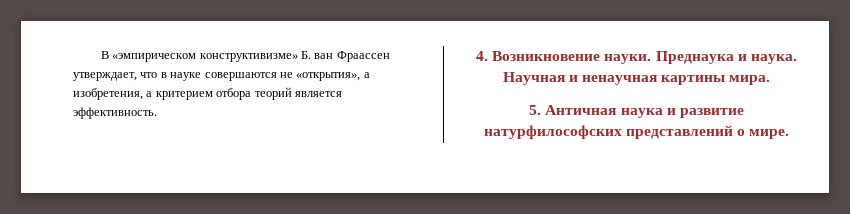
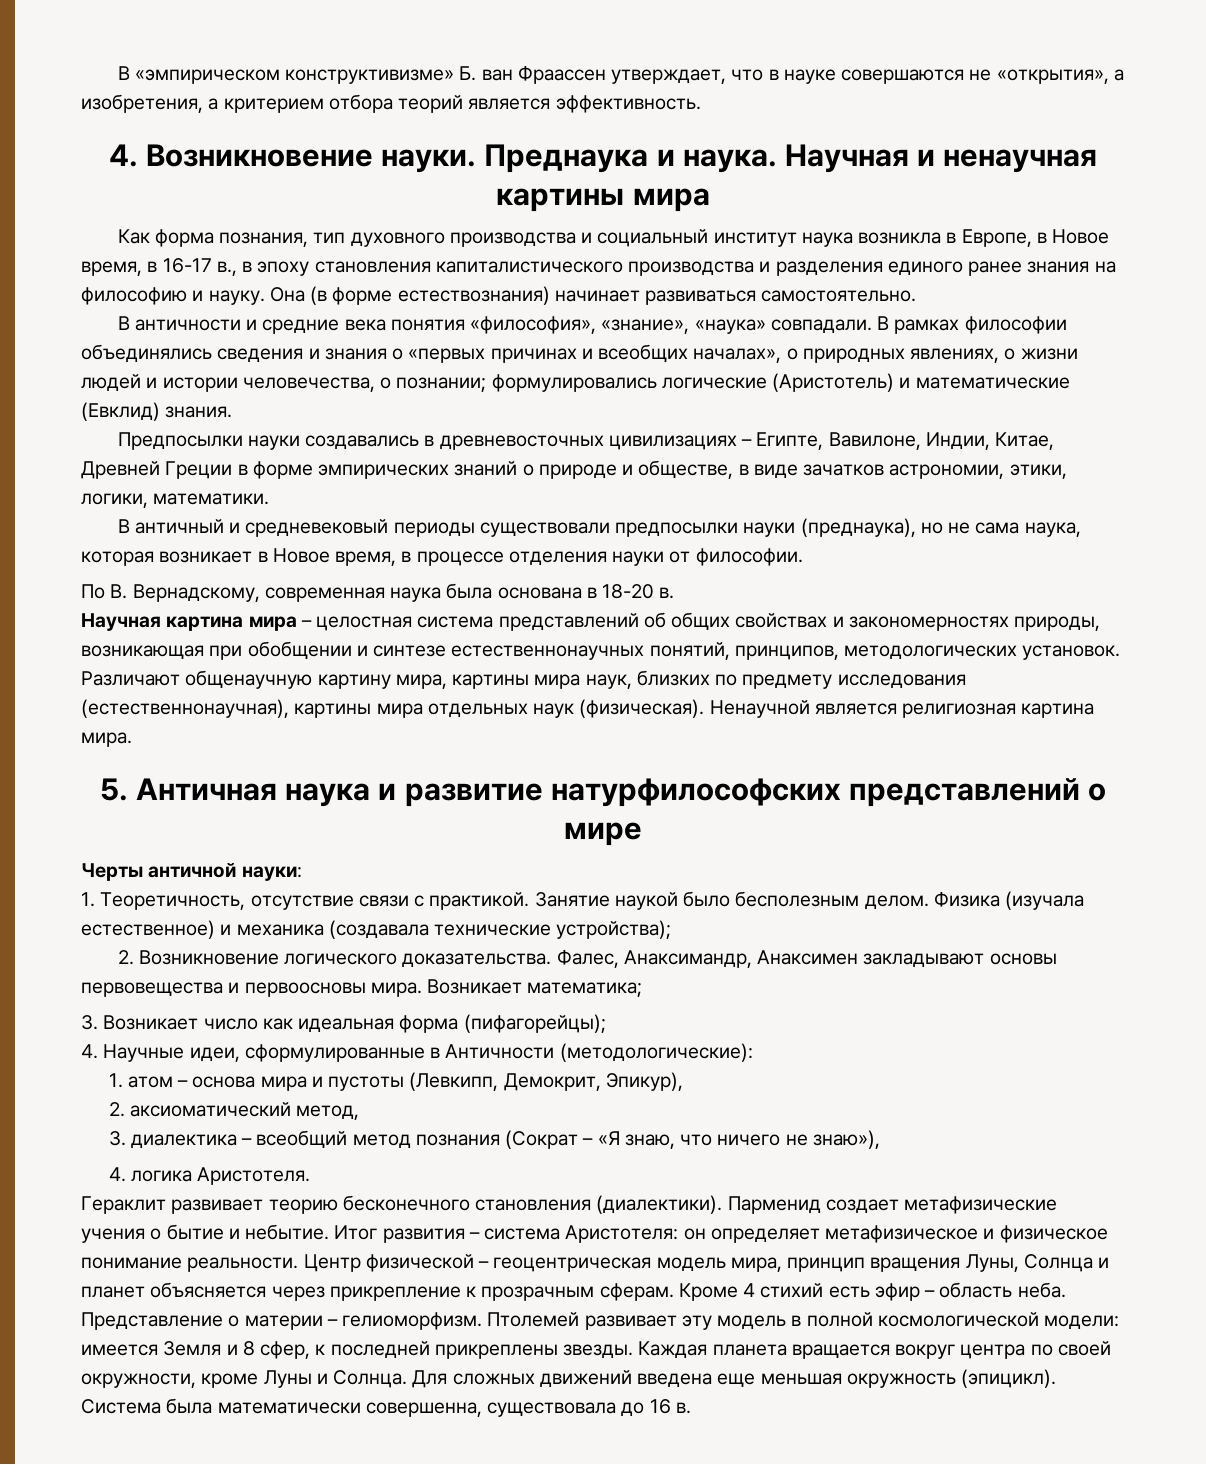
- Научная и ненаучная картины мира.
+ Научная и ненаучная картины мира
+ Как форма познания, тип духовного производства и социальный институт наука возникла в Европе, в Новое время, в 16-17 в., в эпоху становления капиталистического производства и разделения единого ранее знания на философию и науку. Она (в форме естествознания) начинает развиваться самостоятельно.
+ В античности и средние века понятия «философия», «знание», «наука» совпадали. В рамках философии объединялись сведения и знания о «первых причинах и всеобщих началах», о природных явлениях, о жизни людей и истории человечества, о познании; формулировались логические (Аристотель) и математические (Евклид) знания.
+ Предпосылки науки создавались в древневосточных цивилизациях – Египте, Вавилоне, Индии, Китае, Древней Греции в форме эмпирических знаний о природе и обществе, в виде зачатков астрономии, этики, логики, математики.
+ В античный и средневековый периоды существовали предпосылки науки (преднаука), но не сама наука, которая возникает в Новое время, в процессе отделения науки от философии.
+ По В. Вернадскому, современная наука была основана в 18-20 в.
+ Научная картина мира – целостная система представлений об общих свойствах и закономерностях природы, возникающая при обобщении и синтезе естественнонаучных понятий, принципов, методологических установок. Различают общенаучную картину мира, картины мира наук, близких по предмету исследования (естественнонаучная), картины мира отдельных наук (физическая). Ненаучной является религиозная картина мира.
- 5. Античная наука и развитие натурфилософских представлений о мире.
+ 5. Античная наука и развитие натурфилософских представлений о мире
+ Черты античной науки:
+ 1. Теоретичность, отсутствие связи с практикой. Занятие наукой было бесполезным делом. Физика (изучала естественное) и механика (создавала технические устройства);
+ 2. Возникновение логического доказательства. Фалес, Анаксимандр, Анаксимен закладывают основы первовещества и первоосновы мира. Возникает математика;
+ 3. Возникает число как идеальная форма (пифагорейцы);
+ 4. Научные идеи, сформулированные в Античности (методологические):
+ 1. атом – основа мира и пустоты (Левкипп, Демокрит, Эпикур),
+ 2. аксиоматический метод,
+ 3. диалектика – всеобщий метод познания (Сократ – «Я знаю, что ничего не знаю»),
+ 4. логика Аристотеля.
+ Гераклит развивает теорию бесконечного становления (диалектики). Парменид создает метафизические учения о бытие и небытие. Итог развития – система Аристотеля: он определяет метафизическое и физическое понимание реальности. Центр физической – геоцентрическая модель мира, принцип вращения Луны, Солнца и планет объясняется через прикрепление к прозрачным сферам. Кроме 4 стихий есть эфир – область неба. Представление о материи – гелиоморфизм. Птолемей развивает эту модель в полной космологической модели: имеется Земля и 8 сфер, к последней прикреплены звезды. Каждая планета вращается вокруг центра по своей окружности, кроме Луны и Солнца. Для сложных движений введена еще меньшая окружность (эпицикл). Система была математически совершенна, существовала до 16 в.

